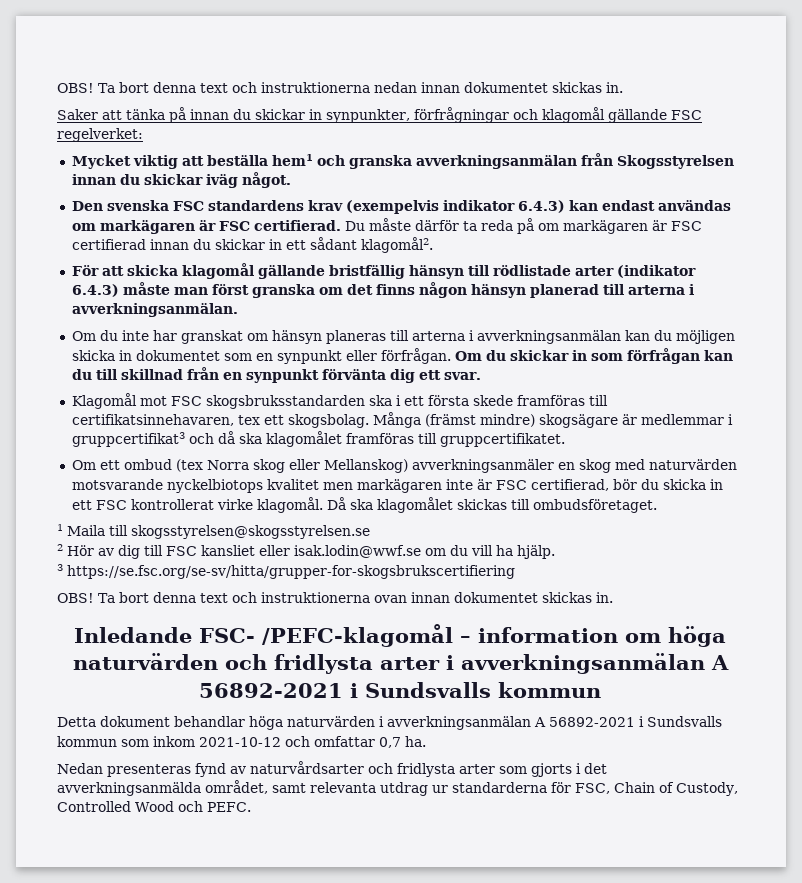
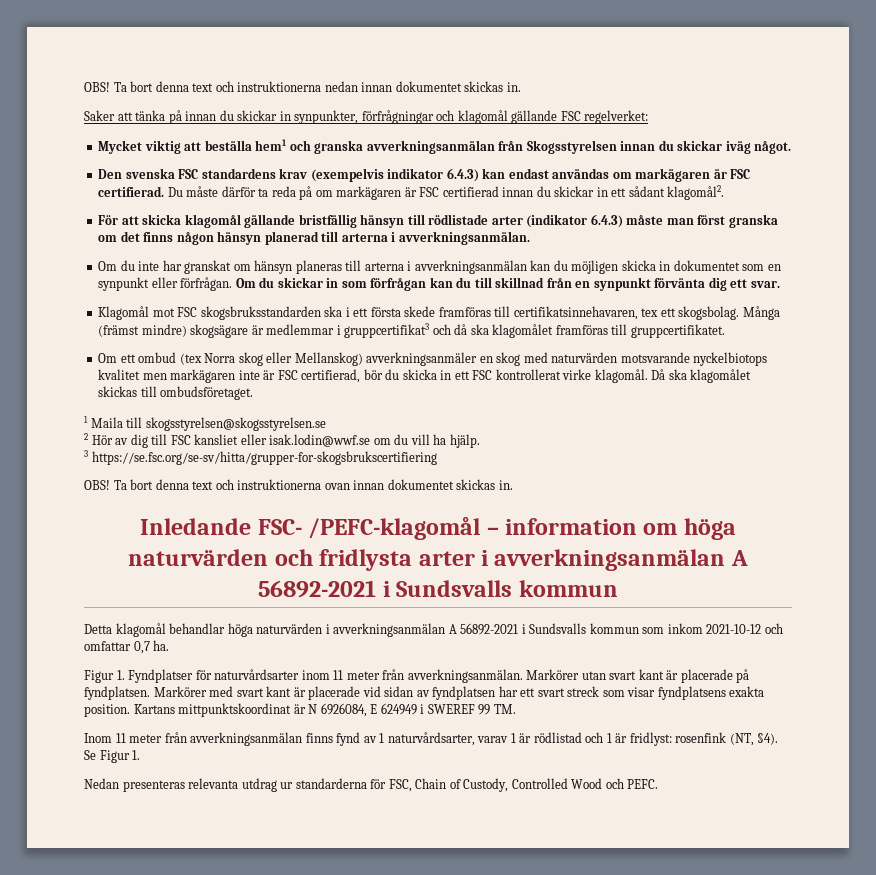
- Detta dokument behandlar höga naturvärden i avverkningsanmälan A 56892-2021 i Sundsvalls kommun som inkom 2021-10-12 och omfattar 0,7 ha.
+ Detta klagomål behandlar höga naturvärden i avverkningsanmälan A 56892-2021 i Sundsvalls kommun som inkom 2021-10-12 och omfattar 0,7 ha.
- Nedan presenteras fynd av naturvårdsarter och fridlysta arter som gjorts i det avverkningsanmälda området, samt relevanta utdrag ur standarderna för FSC, Chain of Custody, Controlled Wood och PEFC.
+ Figur 1. Fyndplatser för naturvårdsarter inom 11 meter från avverkningsanmälan. Markörer utan svart kant är placerade på fyndplatsen. Markörer med svart kant är placerade vid sidan av fyndplatsen har ett svart streck som visar fyndplatsens exakta position. Kartans mittpunktskoordinat är N 6926084, E 624949 i SWEREF 99 TM.
+ Inom 11 meter från avverkningsanmälan finns fynd av 1 naturvårdsarter, varav 1 är rödlistad och 1 är fridlyst: rosenfink (NT, §4). Se Figur 1.
+ Nedan presenteras relevanta utdrag ur standarderna för FSC, Chain of Custody, Controlled Wood och PEFC.

